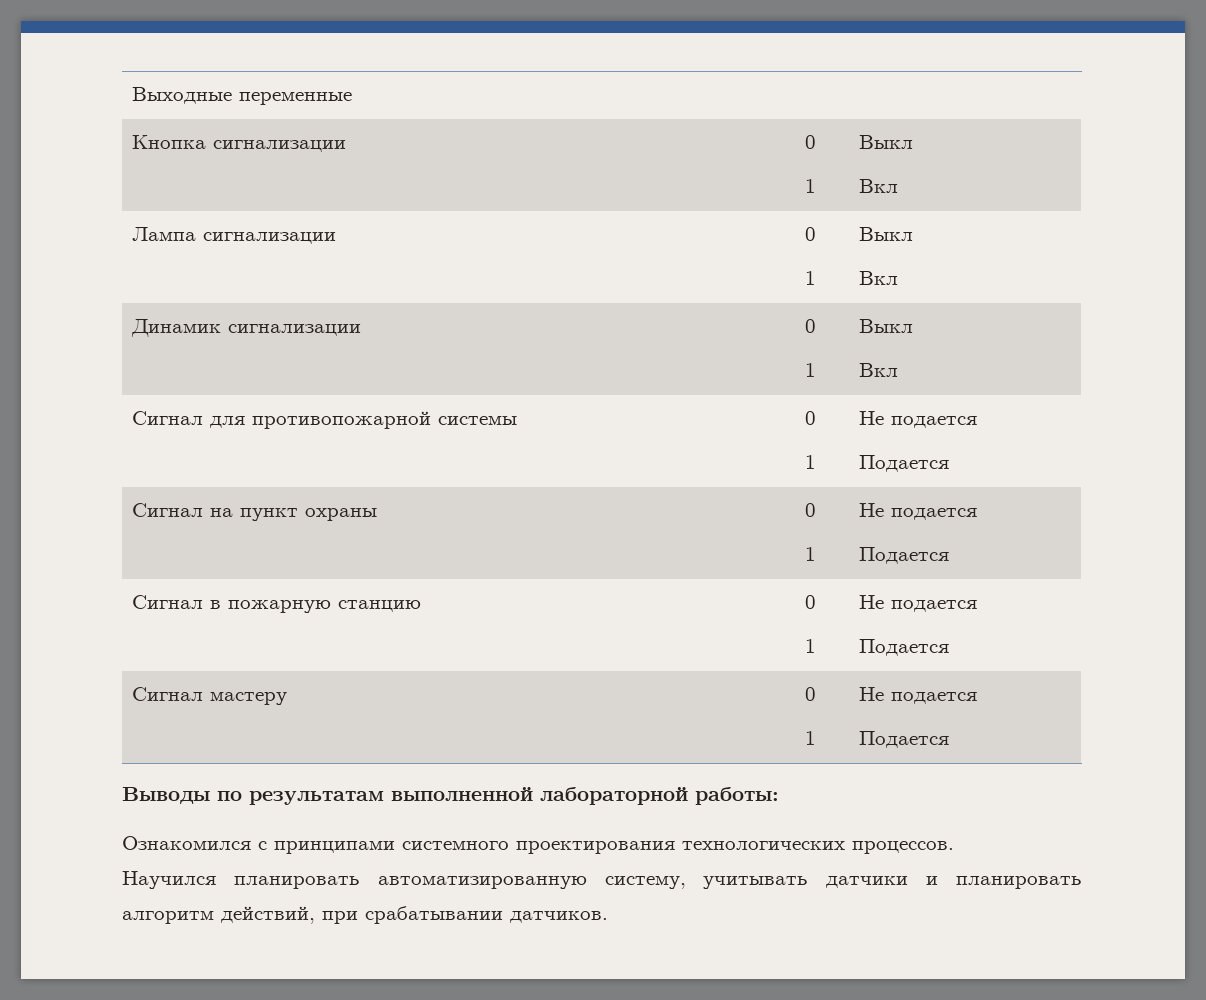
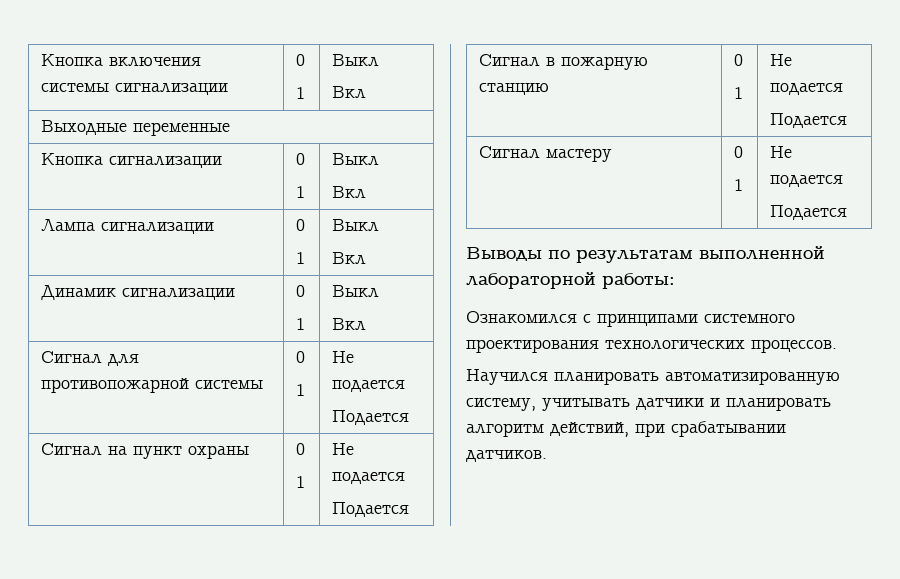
+ Кнопка включения системы сигнализации | 0
+ 1 | Выкл
+ Вкл

